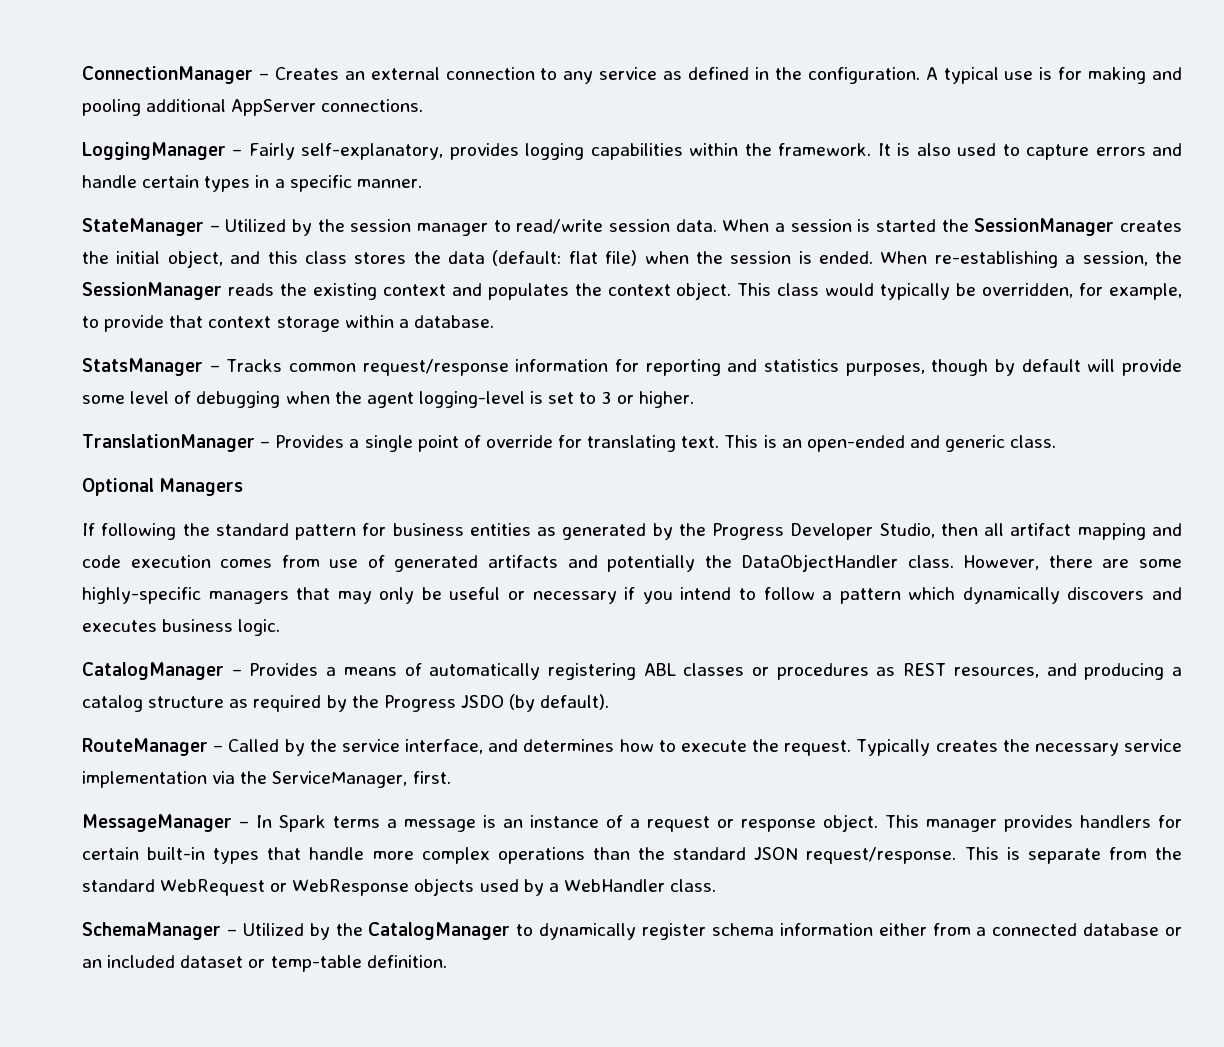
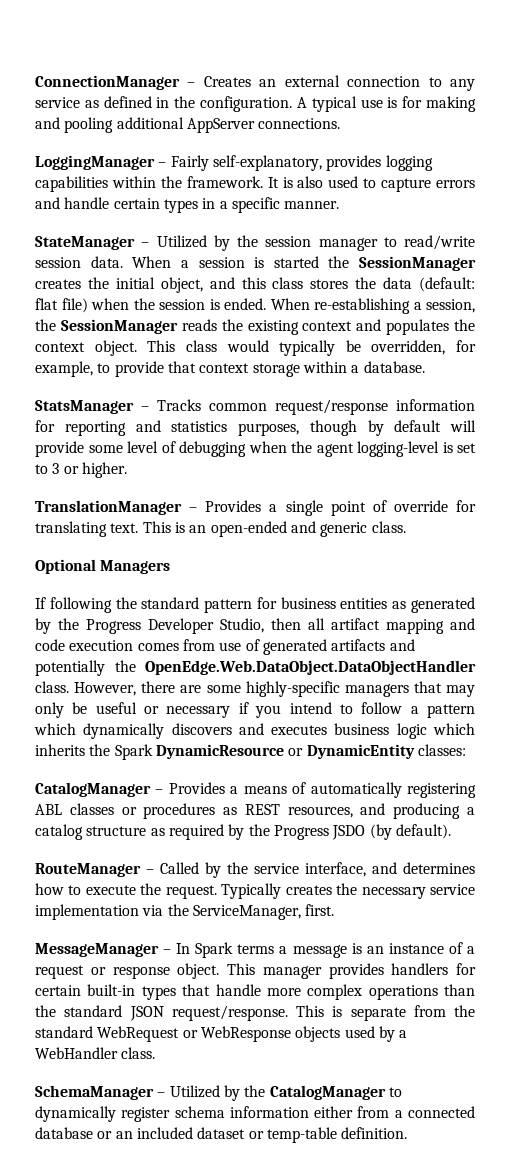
- If following the standard pattern for business entities as generated by the Progress Developer Studio, then all artifact mapping and code execution comes from use of generated artifacts and potentially the DataObjectHandler class.
+ If following the standard pattern for business entities as generated by the Progress Developer Studio, then all artifact mapping and code execution comes from use of generated artifacts and potentially the OpenEdge.Web.DataObject.DataObjectHandler class.
- However, there are some highly-specific managers that may only be useful or necessary if you intend to follow a pattern which dynamically discovers and executes business logic.
+ However, there are some highly-specific managers that may only be useful or necessary if you intend to follow a pattern which dynamically discovers and executes business logic which inherits the Spark DynamicResource or DynamicEntity classes:

